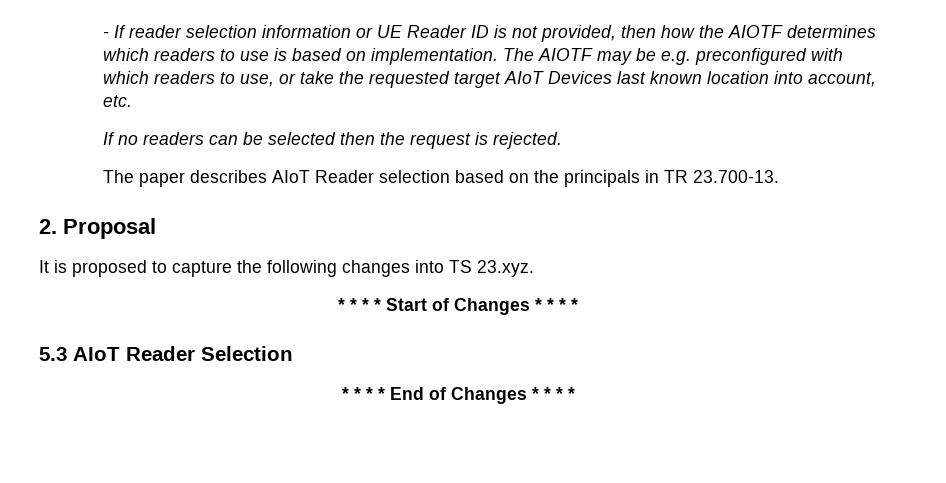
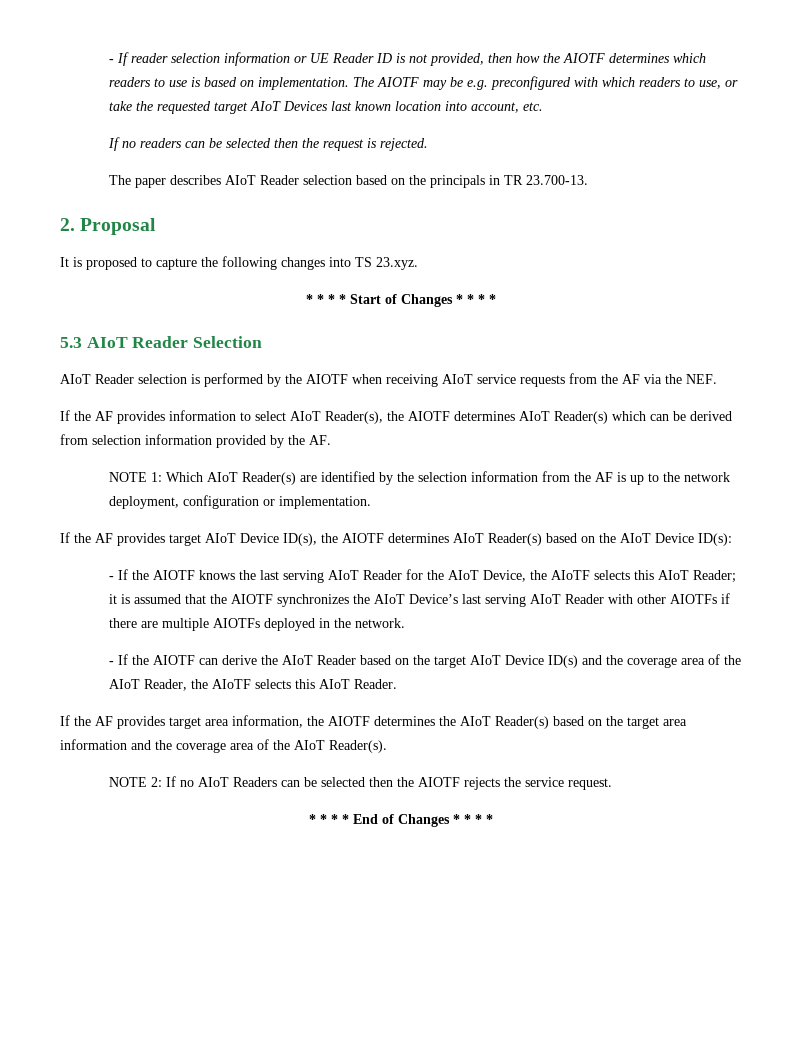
+ AIoT Reader selection is performed by the AIOTF when receiving AIoT service requests from the AF via the NEF.
+ If the AF provides information to select AIoT Reader(s), the AIOTF determines AIoT Reader(s) which can be derived from selection information provided by the AF.
+ NOTE 1: Which AIoT Reader(s) are identified by the selection information from the AF is up to the network deployment, configuration or implementation.
+ If the AF provides target AIoT Device ID(s), the AIOTF determines AIoT Reader(s) based on the AIoT Device ID(s):
+ - If the AIOTF knows the last serving AIoT Reader for the AIoT Device, the AIoTF selects this AIoT Reader; it is assumed that the AIOTF synchronizes the AIoT Device’s last serving AIoT Reader with other AIOTFs if there are multiple AIOTFs deployed in the network.
+ - If the AIOTF can derive the AIoT Reader based on the target AIoT Device ID(s) and the coverage area of the AIoT Reader, the AIoTF selects this AIoT Reader.
+ If the AF provides target area information, the AIOTF determines the AIoT Reader(s) based on the target area information and the coverage area of the AIoT Reader(s).
+ NOTE 2: If no AIoT Readers can be selected then the AIOTF rejects the service request.

